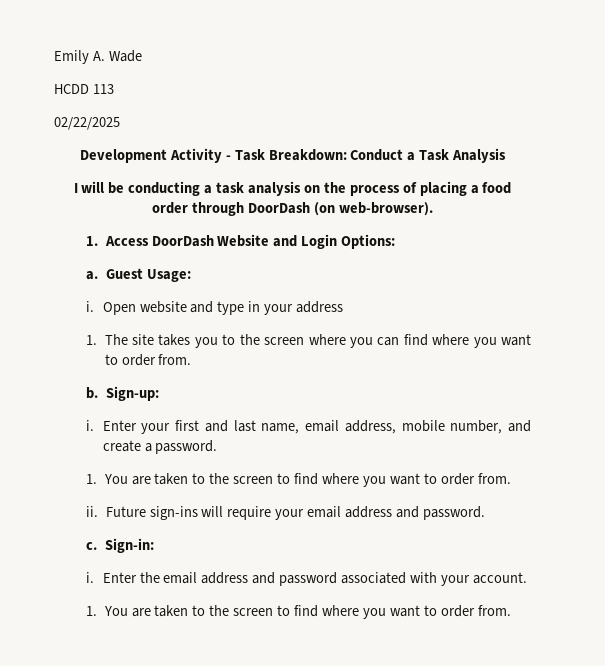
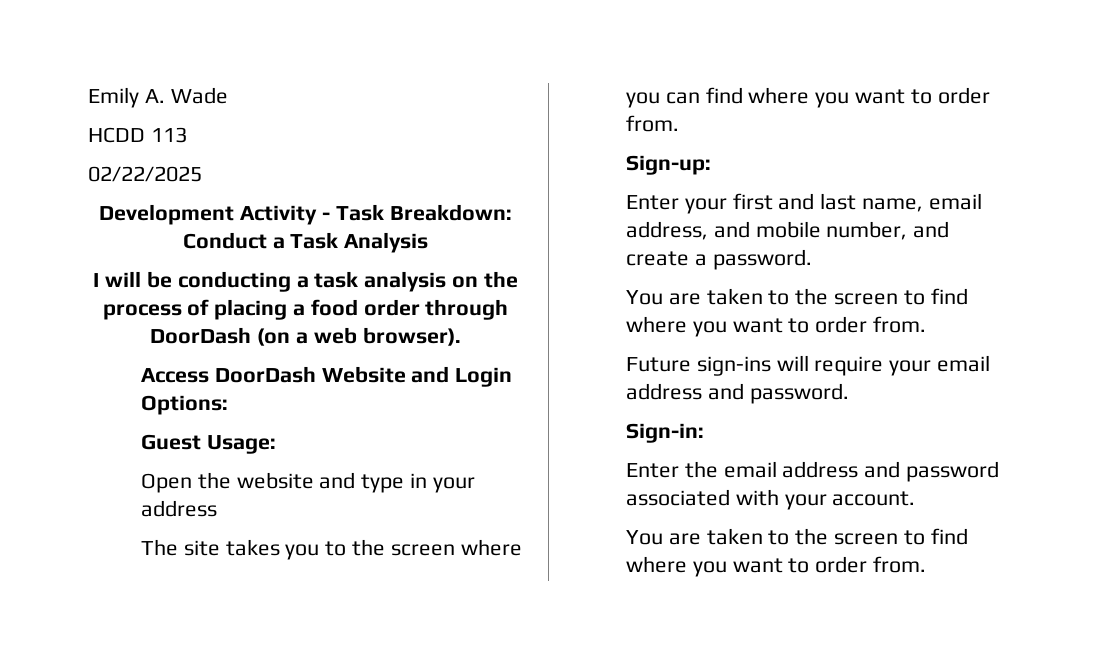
- I will be conducting a task analysis on the process of placing a food order through DoorDash (on web-browser).
- 1. Access DoorDash Website and Login Options:
+ I will be conducting a task analysis on the process of placing a food order through DoorDash (on a web browser).
+ Access DoorDash Website and Login Options:
- a.
- i. Open website and type in your address
+ Open the website and type in your address
- 1. The site takes you to the screen where you can find where you want to order from.
+ The site takes you to the screen where you can find where you want to order from.
- b. Sign-up:
- i. Enter your first and last name, email address, mobile number, and create a password.
- 1. You are taken to the screen to find where you want to order from.
+ Sign-up:
+ Enter your first and last name, email address, and mobile number, and create a password.
+ You are taken to the screen to find where you want to order from.
- ii.
- c. Sign-in:
- i. Enter the email address and password associated with your account.
- 1. You are taken to the screen to find where you want to order from.
+ Sign-in:
+ Enter the email address and password associated with your account.
+ You are taken to the screen to find where you want to order from.

